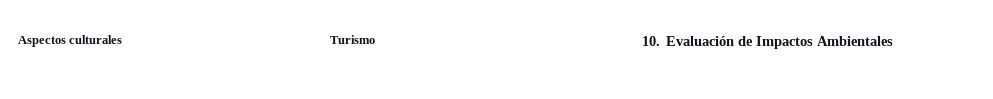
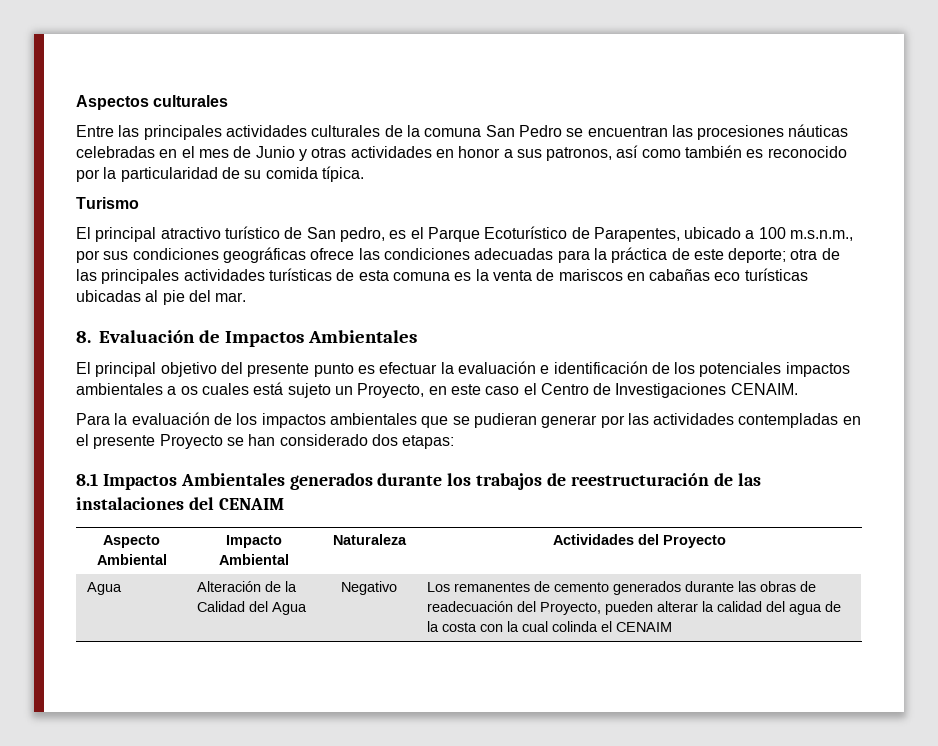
+ Entre las principales actividades culturales de la comuna San Pedro se encuentran las procesiones náuticas celebradas en el mes de Junio y otras actividades en honor a sus patronos, así como también es reconocido por la particularidad de su comida típica.
  Turismo
- 10. Evaluación de Impactos Ambientales
+ El principal atractivo turístico de San pedro, es el Parque Ecoturístico de Parapentes, ubicado a 100 m.s.n.m., por sus condiciones geográficas ofrece las condiciones adecuadas para la práctica de este deporte; otra de las principales actividades turísticas de esta comuna es la venta de mariscos en cabañas eco turísticas ubicadas al pie del mar.
+ 8. Evaluación de Impactos Ambientales
+ El principal objetivo del presente punto es efectuar la evaluación e identificación de los potenciales impactos ambientales a os cuales está sujeto un Proyecto, en este caso el Centro de Investigaciones CENAIM.
+ Para la evaluación de los impactos ambientales que se pudieran generar por las actividades contempladas en el presente Proyecto se han considerado dos etapas:
+ 8.1 Impactos Ambientales generados durante los trabajos de reestructuración de las instalaciones del CENAIM
+ Aspecto Ambiental | Impacto Ambiental | Naturaleza | Actividades del Proyecto
+ Agua | Alteración de la Calidad del Agua | Negativo | Los remanentes de cemento generados durante las obras de readecuación del Proyecto, pueden alterar la calidad del agua de la costa con la cual colinda el CENAIM

